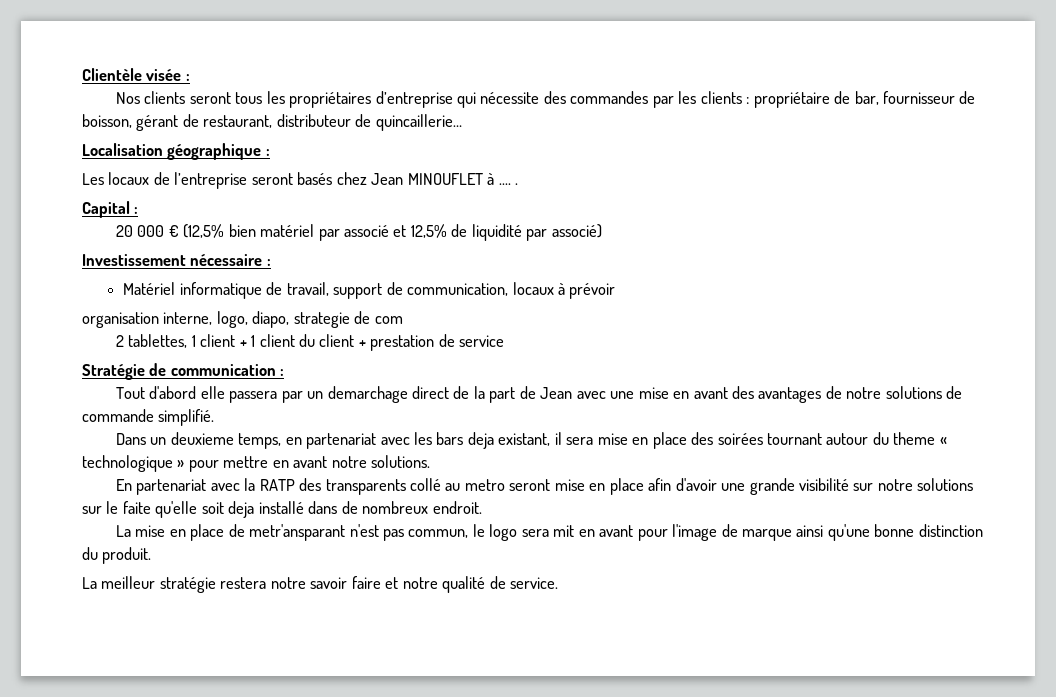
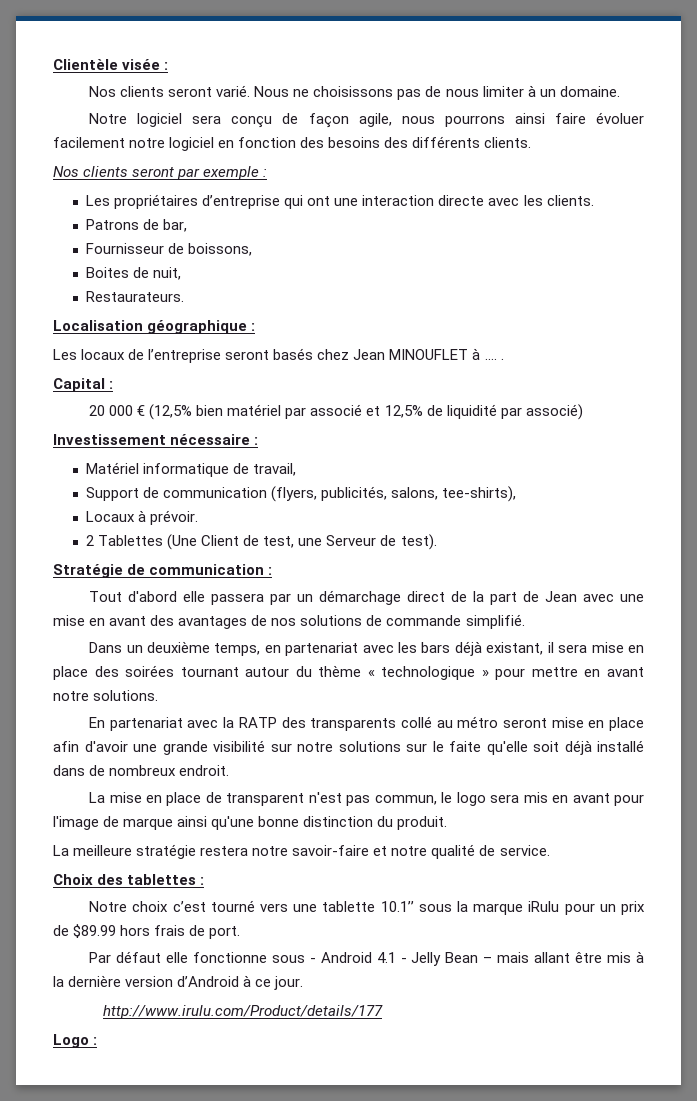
- Nos clients seront tous les propriétaires d’entreprise qui nécessite des commandes par les clients : propriétaire de bar, fournisseur de boisson, gérant de restaurant, distributeur de quincaillerie…
+ Nos clients seront varié. Nous ne choisissons pas de nous limiter à un domaine.
+ Notre logiciel sera conçu de façon agile, nous pourrons ainsi faire évoluer facilement notre logiciel en fonction des besoins des différents clients.
+ Nos clients seront par exemple :
+ Les propriétaires d’entreprise qui ont une interaction directe avec les clients.
+ Patrons de bar,
+ Fournisseur de boissons,
+ Boites de nuit,
+ Restaurateurs.
- Matériel informatique de travail, support de communication, locaux à prévoir
- organisation interne, logo, diapo, strategie de com
- 2 tablettes, 1 client + 1 client du client + prestation de service
+ Matériel informatique de travail,
+ Support de communication (flyers, publicités, salons, tee-shirts),
+ Locaux à prévoir.
+ 2 Tablettes (Une Client de test, une Serveur de test).
- Tout d'abord elle passera par un demarchage direct de la part de Jean avec une mise en avant des avantages de notre solutions de commande simplifié.
+ Tout d'abord elle passera par un démarchage direct de la part de Jean avec une mise en avant des avantages de nos solutions de commande simplifié.
- Dans un deuxieme temps, en partenariat avec les bars deja existant, il sera mise en place des soirées tournant autour du theme « technologique » pour mettre en avant notre solutions.
+ Dans un deuxième temps, en partenariat avec les bars déjà existant, il sera mise en place des soirées tournant autour du thème « technologique » pour mettre en avant notre solutions.
- En partenariat avec la RATP des transparents collé au metro seront mise en place afin d'avoir une grande visibilité sur notre solutions sur le faite qu'elle soit deja installé dans de nombreux endroit.
+ En partenariat avec la RATP des transparents collé au métro seront mise en place afin d'avoir une grande visibilité sur notre solutions sur le faite qu'elle soit déjà installé dans de nombreux endroit.
- La mise en place de metr'ansparant n'est pas commun, le logo sera mit en avant pour l'image de marque ainsi qu'une bonne distinction du produit.
+ La mise en place de transparent n'est pas commun, le logo sera mis en avant pour l'image de marque ainsi qu'une bonne distinction du produit.
- La meilleur stratégie restera notre savoir faire et notre qualité de service.
+ La meilleure stratégie restera notre savoir-faire et notre qualité de service.
+ Choix des tablettes :
+ Notre choix c’est tourné vers une tablette 10.1’’ sous la marque iRulu pour un prix de $89.99 hors frais de port.
+ Par défaut elle fonctionne sous - Android 4.1 - Jelly Bean – mais allant être mis à la dernière version d’Android à ce jour.
+ http://www.irulu.com/Product/details/177
+ Logo :

